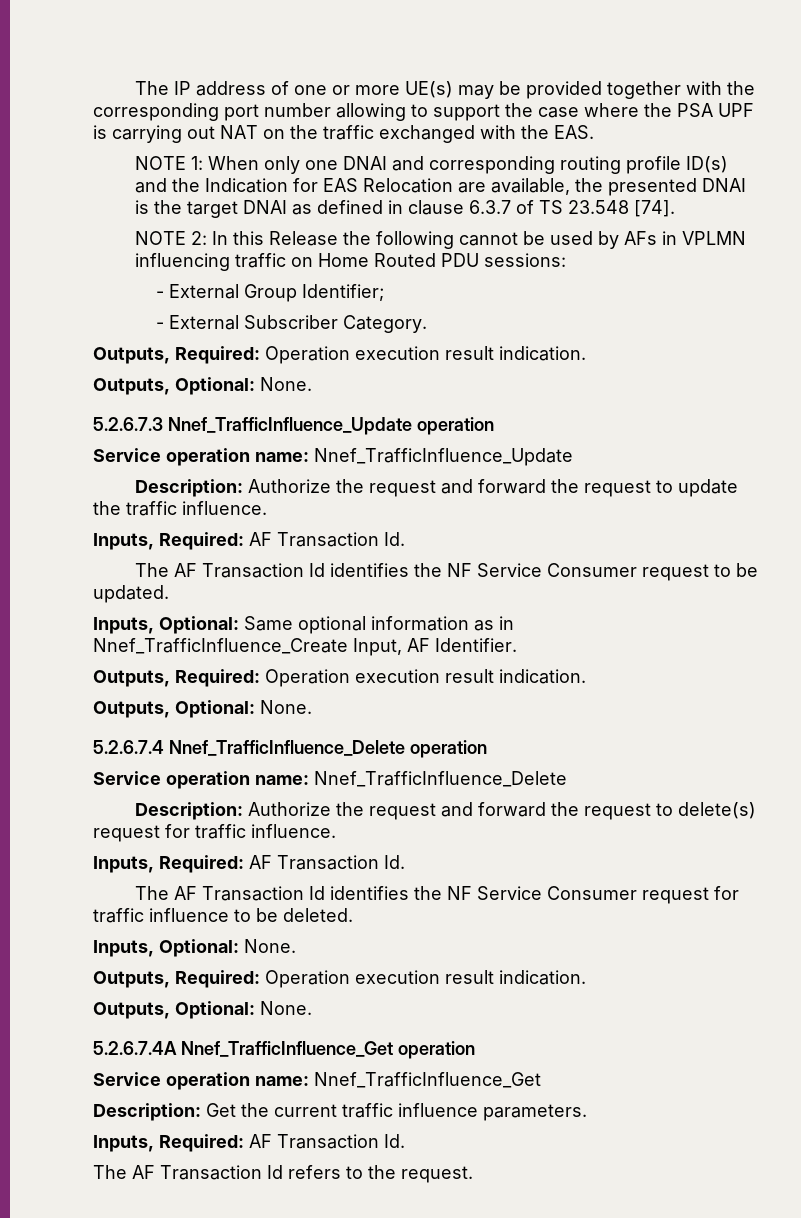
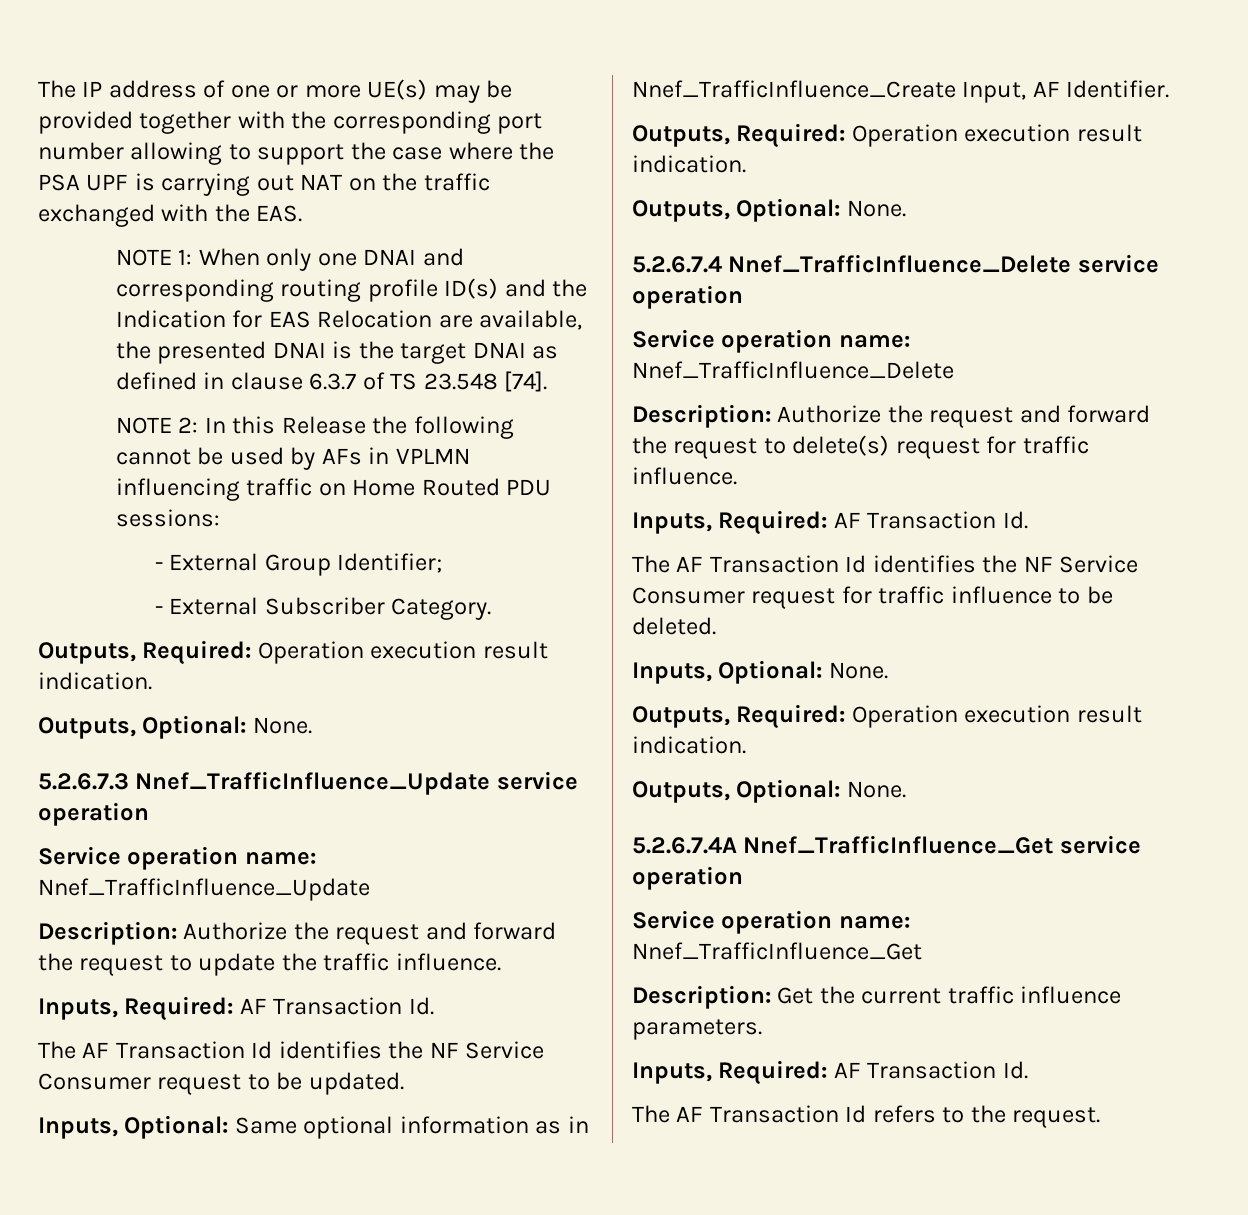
- 5.2.6.7.3 Nnef_TrafficInfluence_Update operation
+ 5.2.6.7.3 Nnef_TrafficInfluence_Update service operation
- 5.2.6.7.4 Nnef_TrafficInfluence_Delete operation
+ 5.2.6.7.4 Nnef_TrafficInfluence_Delete service operation
- 5.2.6.7.4A Nnef_TrafficInfluence_Get operation
+ 5.2.6.7.4A Nnef_TrafficInfluence_Get service operation

